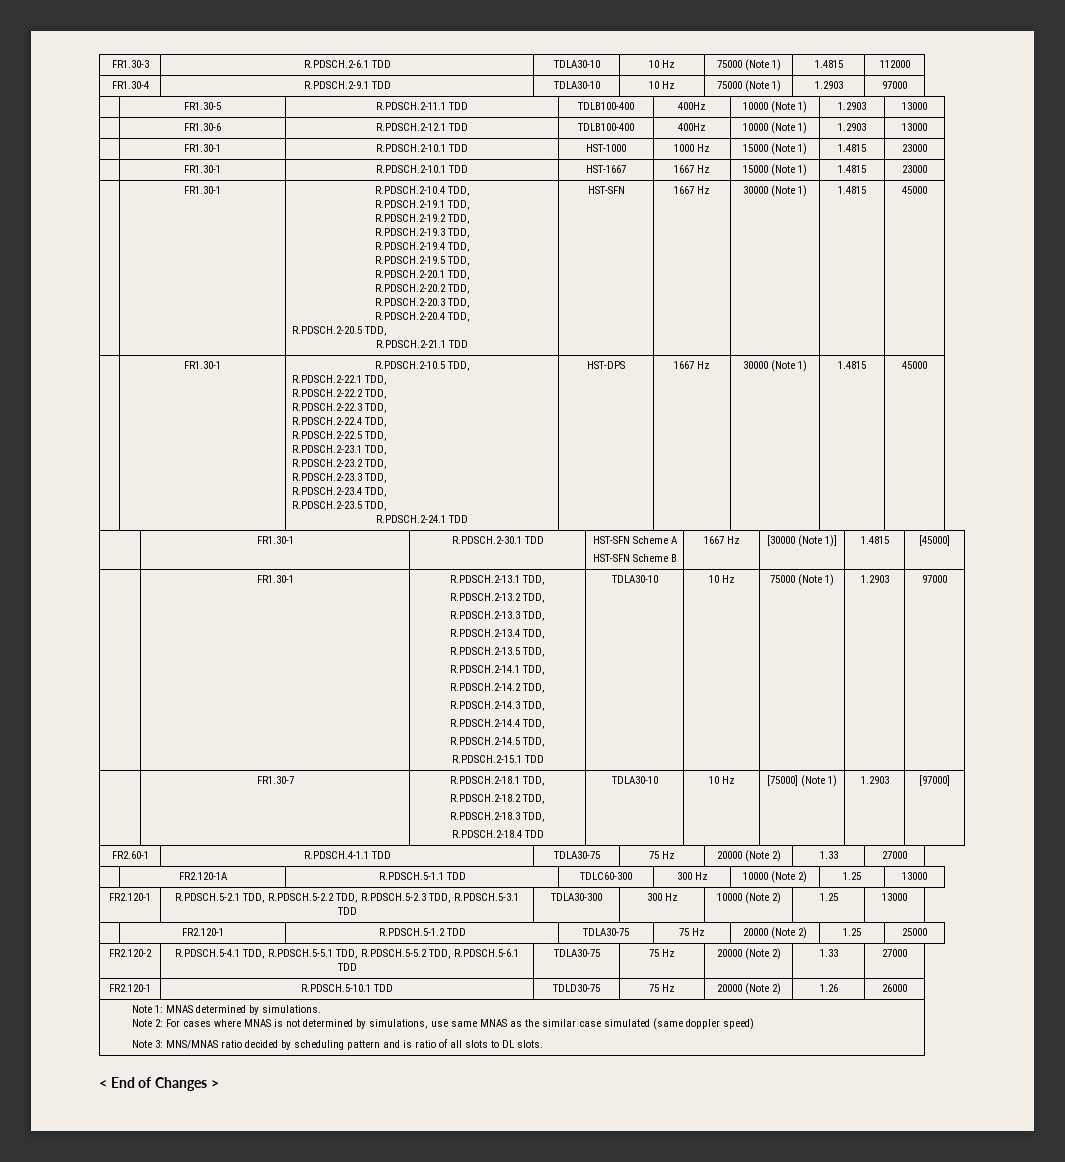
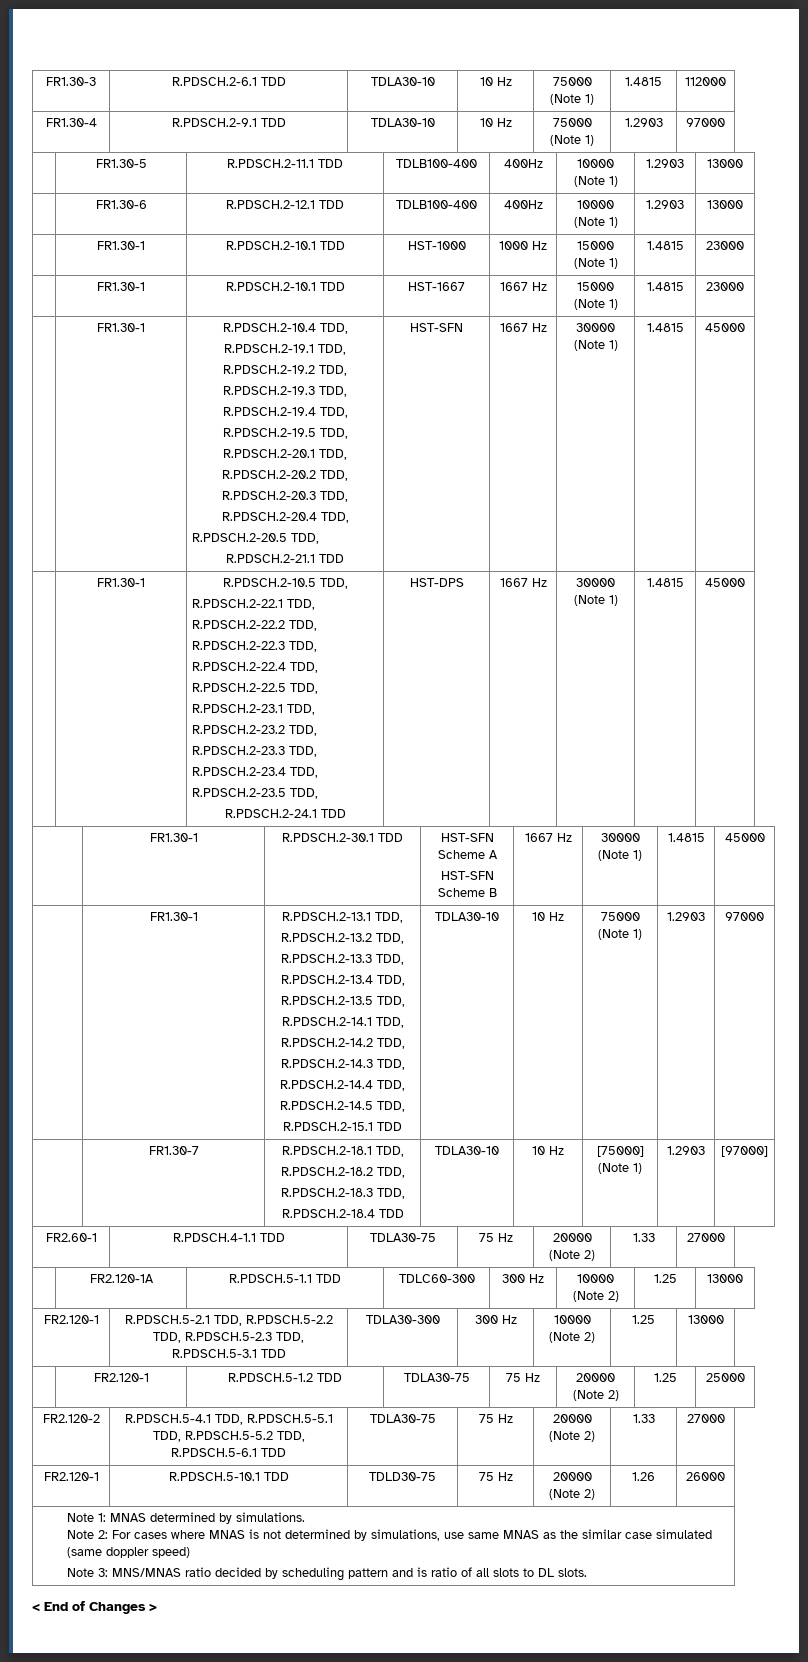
  | FR1.30-1 | R.PDSCH.2-30.1 TDD | HST-SFN Scheme A
- HST-SFN Scheme B | 1667 Hz | [30000 (Note 1)] | 1.4815 | [45000]
+ HST-SFN Scheme B | 1667 Hz | 30000 (Note 1) | 1.4815 | 45000

